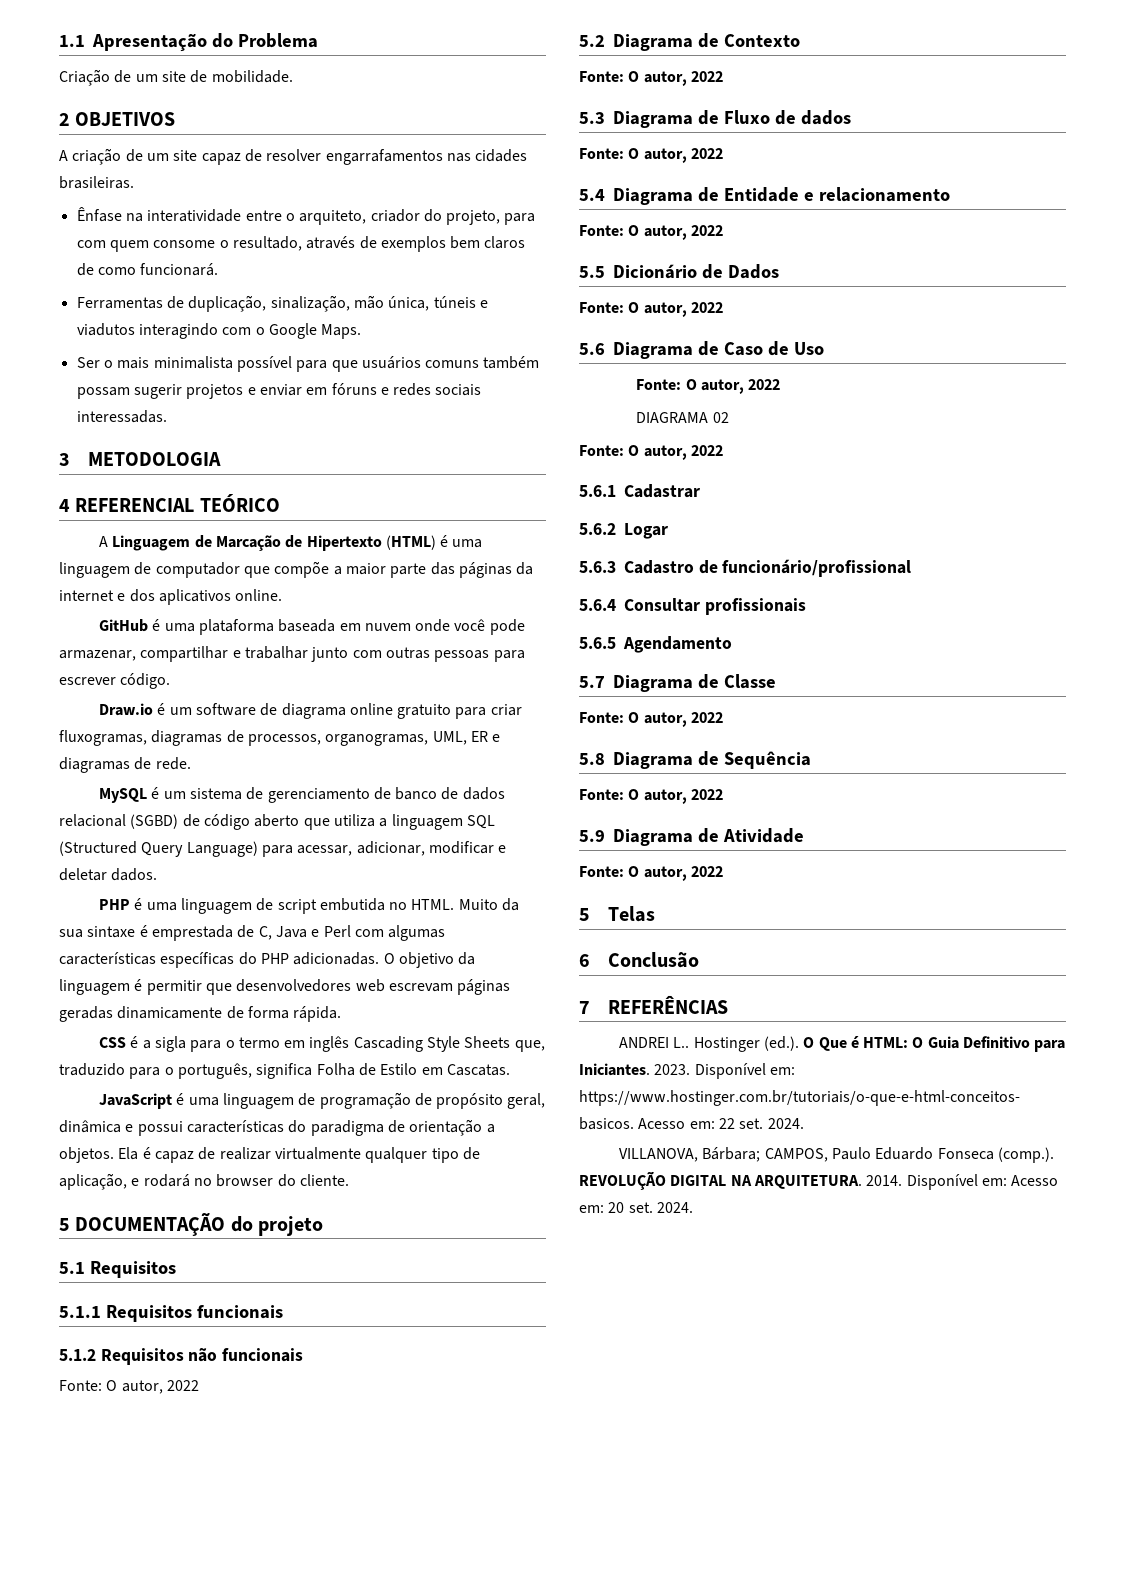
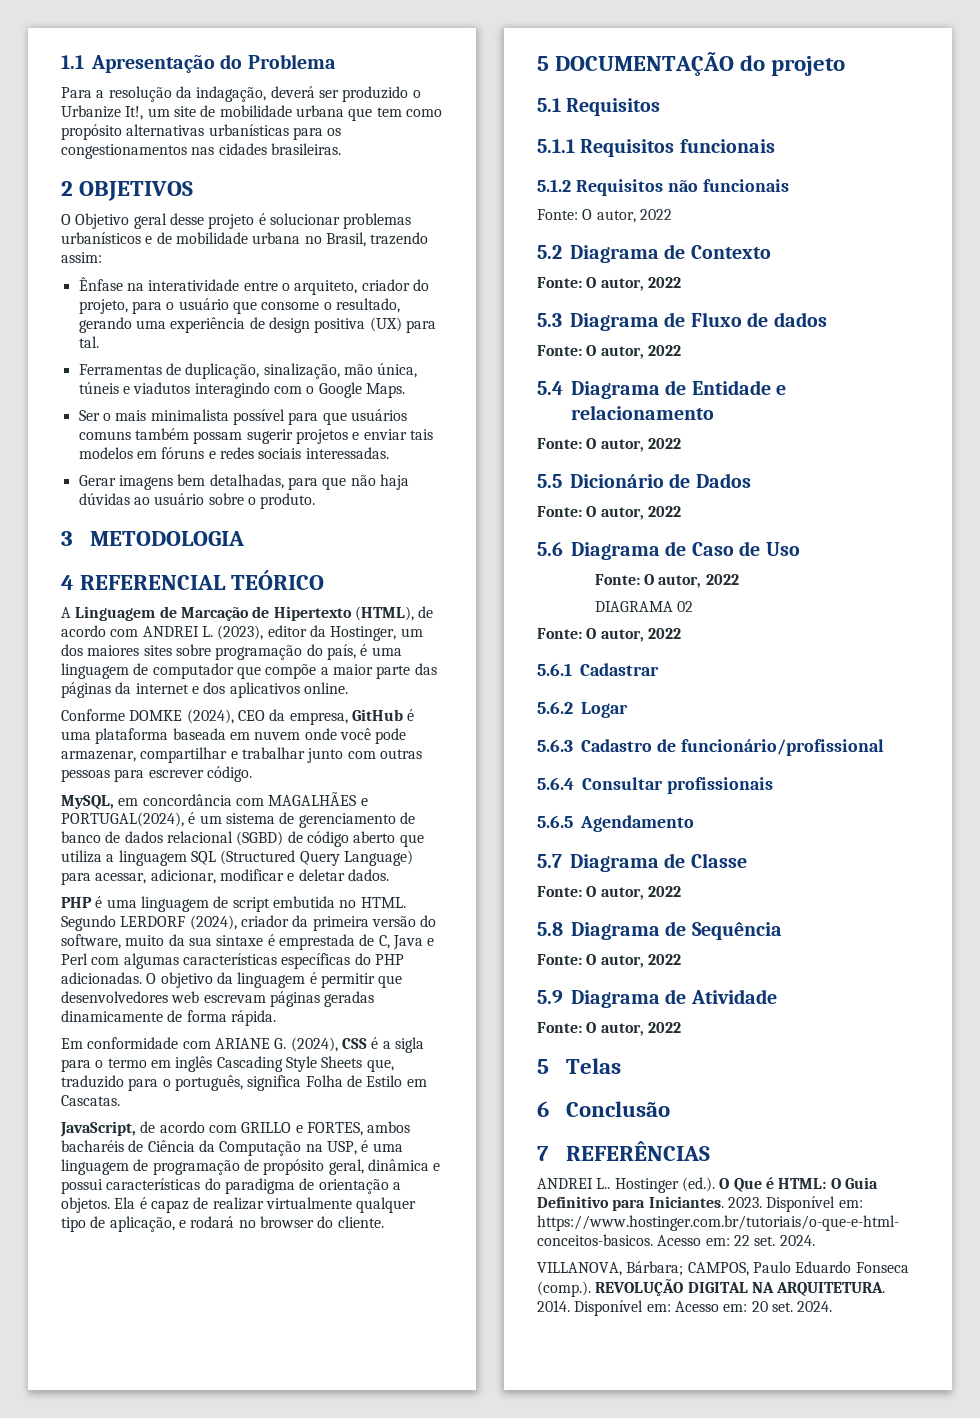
- Criação de um site de mobilidade.
+ Para a resolução da indagação, deverá ser produzido o Urbanize It!, um site de mobilidade urbana que tem como propósito alternativas urbanísticas para os congestionamentos nas cidades brasileiras.
  2 OBJETIVOS
- A criação de um site capaz de resolver engarrafamentos nas cidades brasileiras.
+ O Objetivo geral desse projeto é solucionar problemas urbanísticos e de mobilidade urbana no Brasil, trazendo assim:
- Ênfase na interatividade entre o arquiteto, criador do projeto, para com quem consome o resultado, através de exemplos bem claros de como funcionará.
+ Ênfase na interatividade entre o arquiteto, criador do projeto, para o usuário que consome o resultado, gerando uma experiência de design positiva (UX) para tal.
- Ser o mais minimalista possível para que usuários comuns também possam sugerir projetos e enviar em fóruns e redes sociais interessadas.
+ Ser o mais minimalista possível para que usuários comuns também possam sugerir projetos e enviar tais modelos em fóruns e redes sociais interessadas.
+ Gerar imagens bem detalhadas, para que não haja dúvidas ao usuário sobre o produto.
- A Linguagem de Marcação de Hipertexto (HTML) é uma linguagem de computador que compõe a maior parte das páginas da internet e dos aplicativos online.
+ A Linguagem de Marcação de Hipertexto (HTML), de acordo com ANDREI L. (2023), editor da Hostinger, um dos maiores sites sobre programação do país, é uma linguagem de computador que compõe a maior parte das páginas da internet e dos aplicativos online.
- GitHub é uma plataforma baseada em nuvem onde você pode armazenar, compartilhar e trabalhar junto com outras pessoas para escrever código.
+ Conforme DOMKE (2024), CEO da empresa, GitHub é uma plataforma baseada em nuvem onde você pode armazenar, compartilhar e trabalhar junto com outras pessoas para escrever código.
- Draw.io é um software de diagrama online gratuito para criar fluxogramas, diagramas de processos, organogramas, UML, ER e diagramas de rede.
- MySQL é um sistema de gerenciamento de banco de dados relacional (SGBD) de código aberto que utiliza a linguagem SQL (Structured Query Language) para acessar, adicionar, modificar e deletar dados.
+ MySQL, em concordância com MAGALHÃES e PORTUGAL(2024), é um sistema de gerenciamento de banco de dados relacional (SGBD) de código aberto que utiliza a linguagem SQL (Structured Query Language) para acessar, adicionar, modificar e deletar dados.
- Muito da sua sintaxe é emprestada de C, Java e Perl com algumas características específicas do PHP adicionadas.
+ Segundo LERDORF (2024), criador da primeira versão do software, muito da sua sintaxe é emprestada de C, Java e Perl com algumas características específicas do PHP adicionadas.
- CSS é a sigla para o termo em inglês Cascading Style Sheets que, traduzido para o português, significa Folha de Estilo em Cascatas.
+ Em conformidade com ARIANE G. (2024), CSS é a sigla para o termo em inglês Cascading Style Sheets que, traduzido para o português, significa Folha de Estilo em Cascatas.
- JavaScript é uma linguagem de programação de propósito geral, dinâmica e possui características do paradigma de orientação a objetos.
+ JavaScript, de acordo com GRILLO e FORTES, ambos bacharéis de Ciência da Computação na USP, é uma linguagem de programação de propósito geral, dinâmica e possui características do paradigma de orientação a objetos.

